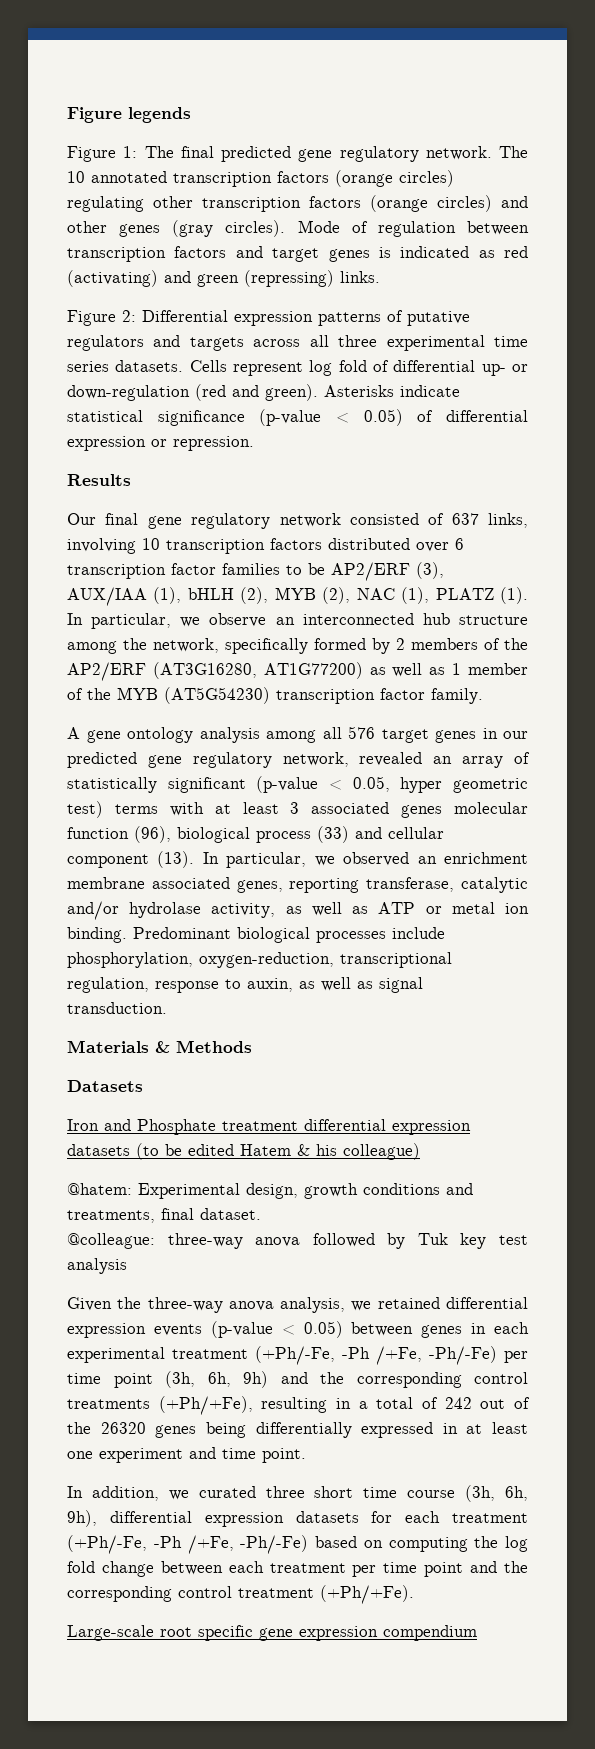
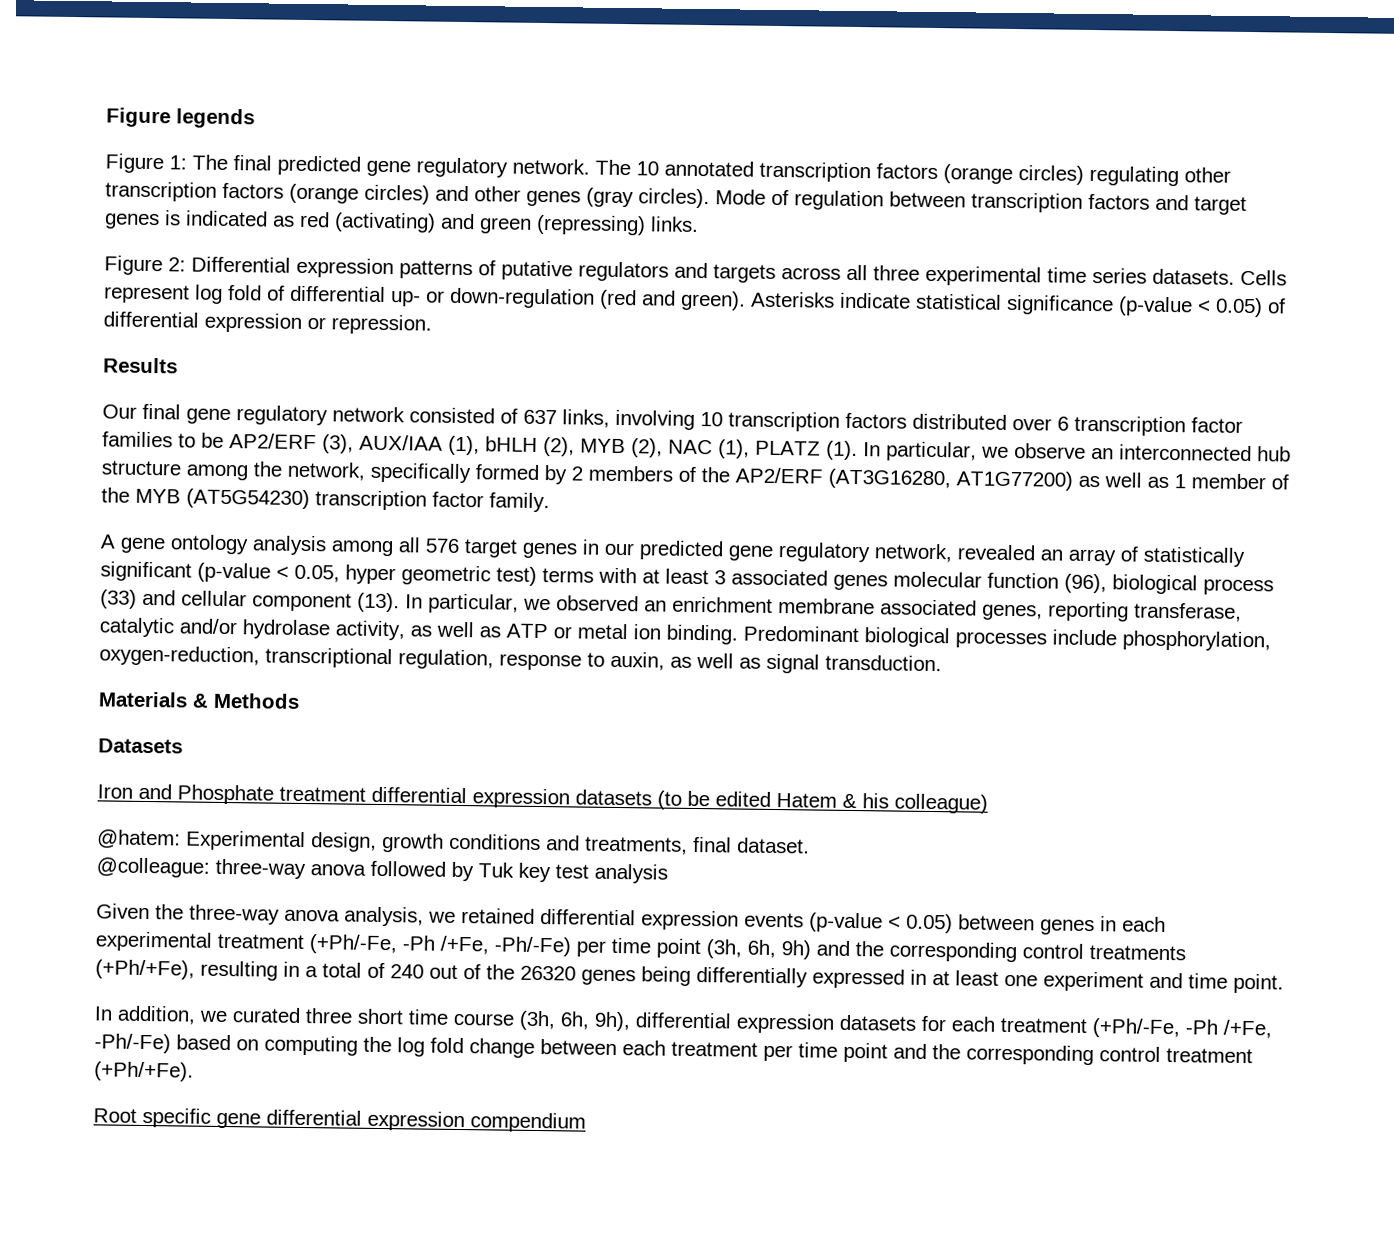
- Given the three-way anova analysis, we retained differential expression events (p-value < 0.05) between genes in each experimental treatment (+Ph/-Fe, -Ph /+Fe, -Ph/-Fe) per time point (3h, 6h, 9h) and the corresponding control treatments (+Ph/+Fe), resulting in a total of 242 out of the 26320 genes being differentially expressed in at least one experiment and time point.
+ Given the three-way anova analysis, we retained differential expression events (p-value < 0.05) between genes in each experimental treatment (+Ph/-Fe, -Ph /+Fe, -Ph/-Fe) per time point (3h, 6h, 9h) and the corresponding control treatments (+Ph/+Fe), resulting in a total of 240 out of the 26320 genes being differentially expressed in at least one experiment and time point.
- Large-scale root specific gene expression compendium
+ Root specific gene differential expression compendium

